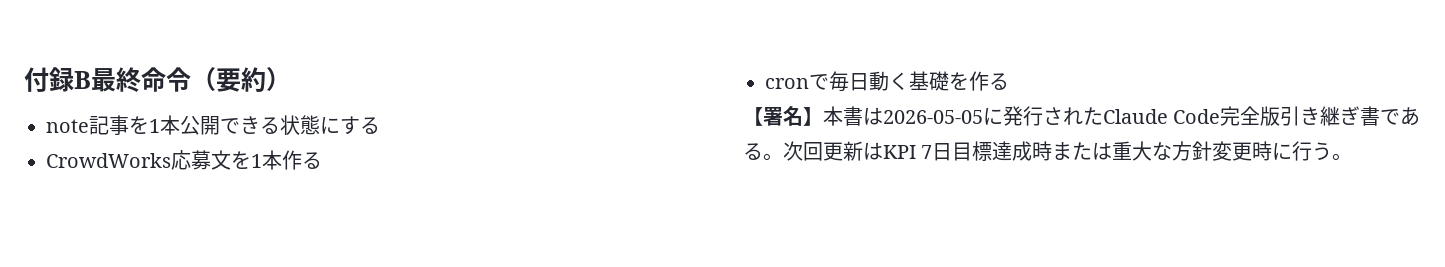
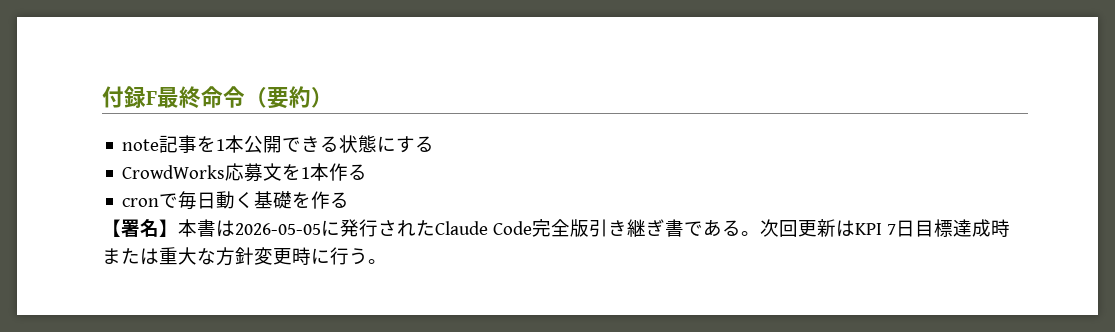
- 付録B最終命令（要約）
+ 付録F最終命令（要約）

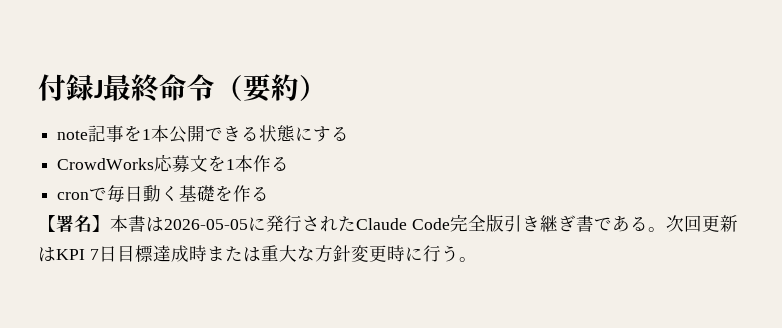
- 付録F最終命令（要約）
+ 付録J最終命令（要約）

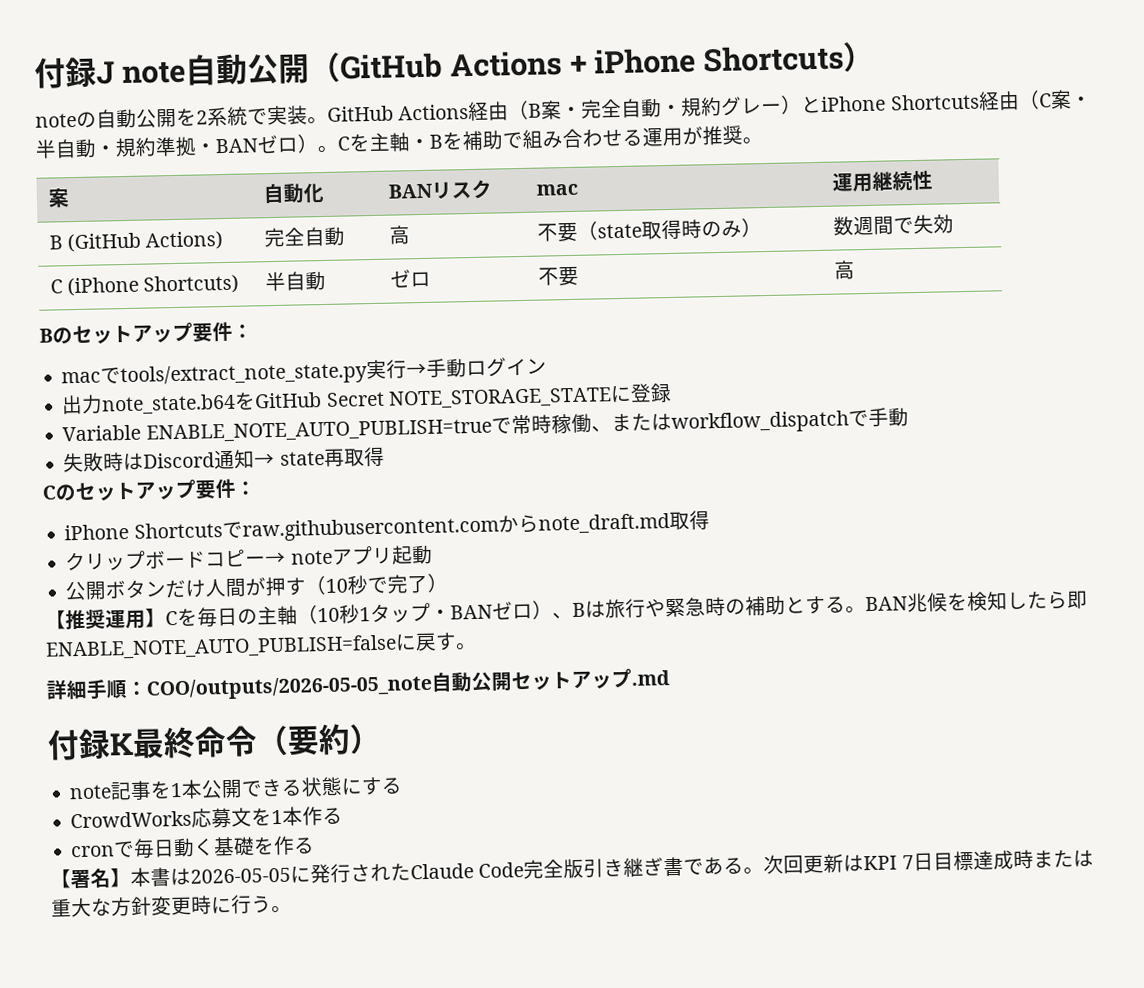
- 付録J最終命令（要約）
+ 付録J note自動公開（GitHub Actions + iPhone Shortcuts）
+ noteの自動公開を2系統で実装。GitHub Actions経由（B案・完全自動・規約グレー）とiPhone Shortcuts経由（C案・半自動・規約準拠・BANゼロ）。Cを主軸・Bを補助で組み合わせる運用が推奨。
+ 案 | 自動化 | BANリスク | mac | 運用継続性
+ B (GitHub Actions) | 完全自動 | 高 | 不要（state取得時のみ） | 数週間で失効
+ C (iPhone Shortcuts) | 半自動 | ゼロ | 不要 | 高
+ Bのセットアップ要件：
+ macでtools/extract_note_state.py実行→手動ログイン
+ 出力note_state.b64をGitHub Secret NOTE_STORAGE_STATEに登録
+ Variable ENABLE_NOTE_AUTO_PUBLISH=trueで常時稼働、またはworkflow_dispatchで手動
+ 失敗時はDiscord通知→ state再取得
+ Cのセットアップ要件：
+ iPhone Shortcutsでraw.githubusercontent.comからnote_draft.md取得
+ クリップボードコピー→ noteアプリ起動
+ 公開ボタンだけ人間が押す（10秒で完了）
+ 【推奨運用】Cを毎日の主軸（10秒1タップ・BANゼロ）、Bは旅行や緊急時の補助とする。BAN兆候を検知したら即ENABLE_NOTE_AUTO_PUBLISH=falseに戻す。
+ 詳細手順：COO/outputs/2026-05-05_note自動公開セットアップ.md
+ 付録K最終命令（要約）

